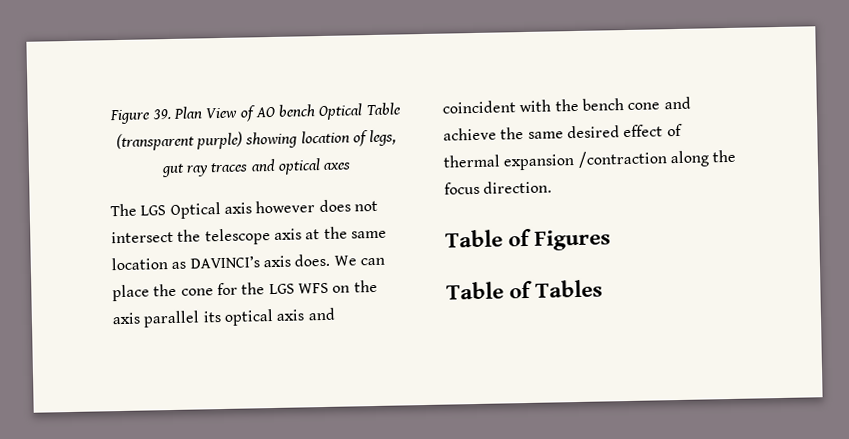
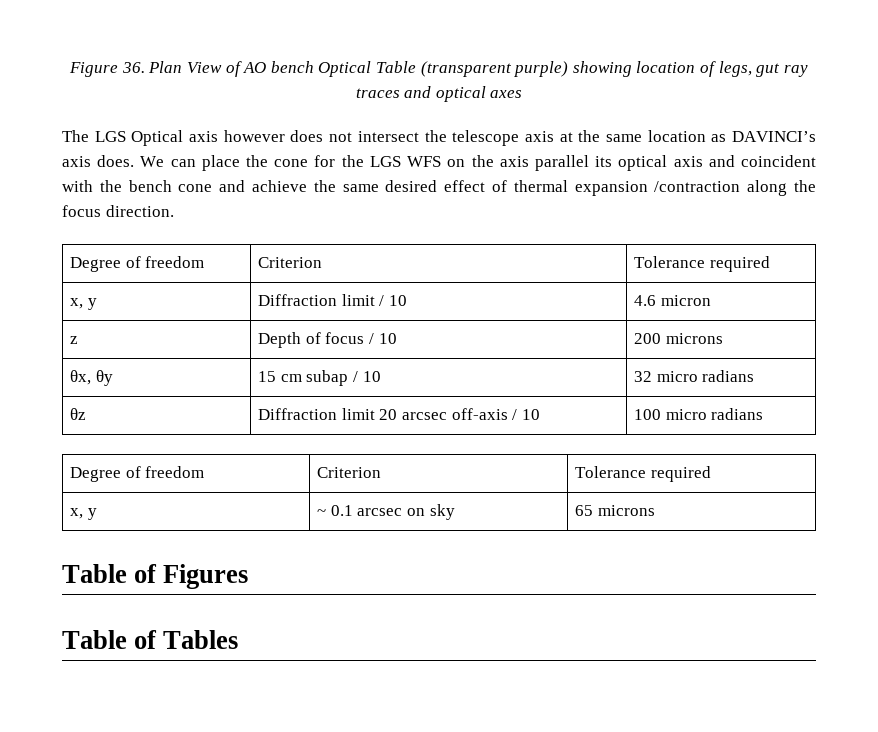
- Figure 39. Plan View of AO bench Optical Table (transparent purple) showing location of legs, gut ray traces and optical axes
+ Figure 36. Plan View of AO bench Optical Table (transparent purple) showing location of legs, gut ray traces and optical axes
  We can place the cone for the LGS WFS on the axis parallel its optical axis and coincident with the bench cone and achieve the same desired effect of thermal expansion /contraction along the focus direction.
+ Degree of freedom | Criterion | Tolerance required
+ x, y | Diffraction limit / 10 | 4.6 micron
+ z | Depth of focus / 10 | 200 microns
+ θx, θy | 15 cm subap / 10 | 32 micro radians
+ θz | Diffraction limit 20 arcsec off-axis / 10 | 100 micro radians
+ Degree of freedom | Criterion | Tolerance required
+ x, y | ~ 0.1 arcsec on sky | 65 microns

